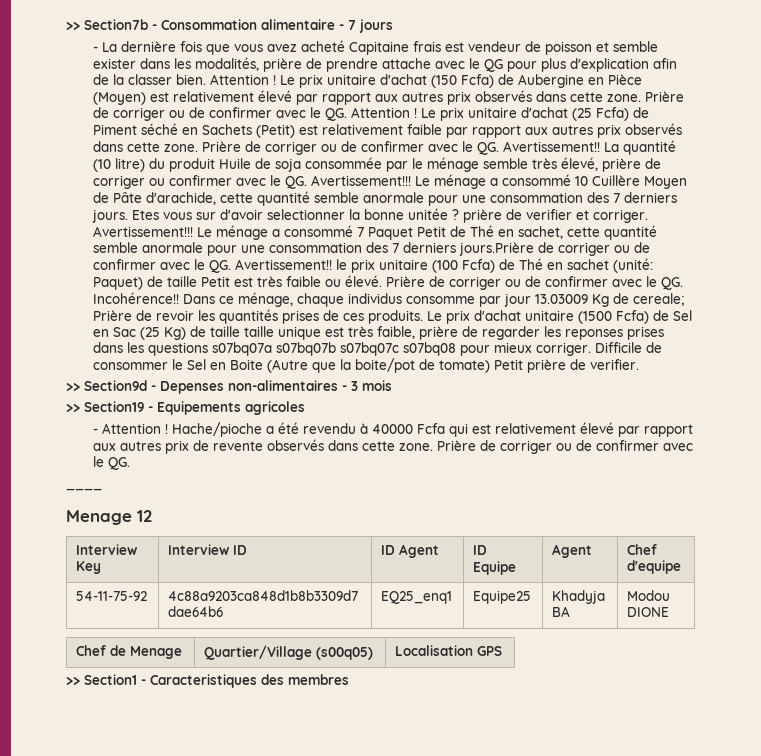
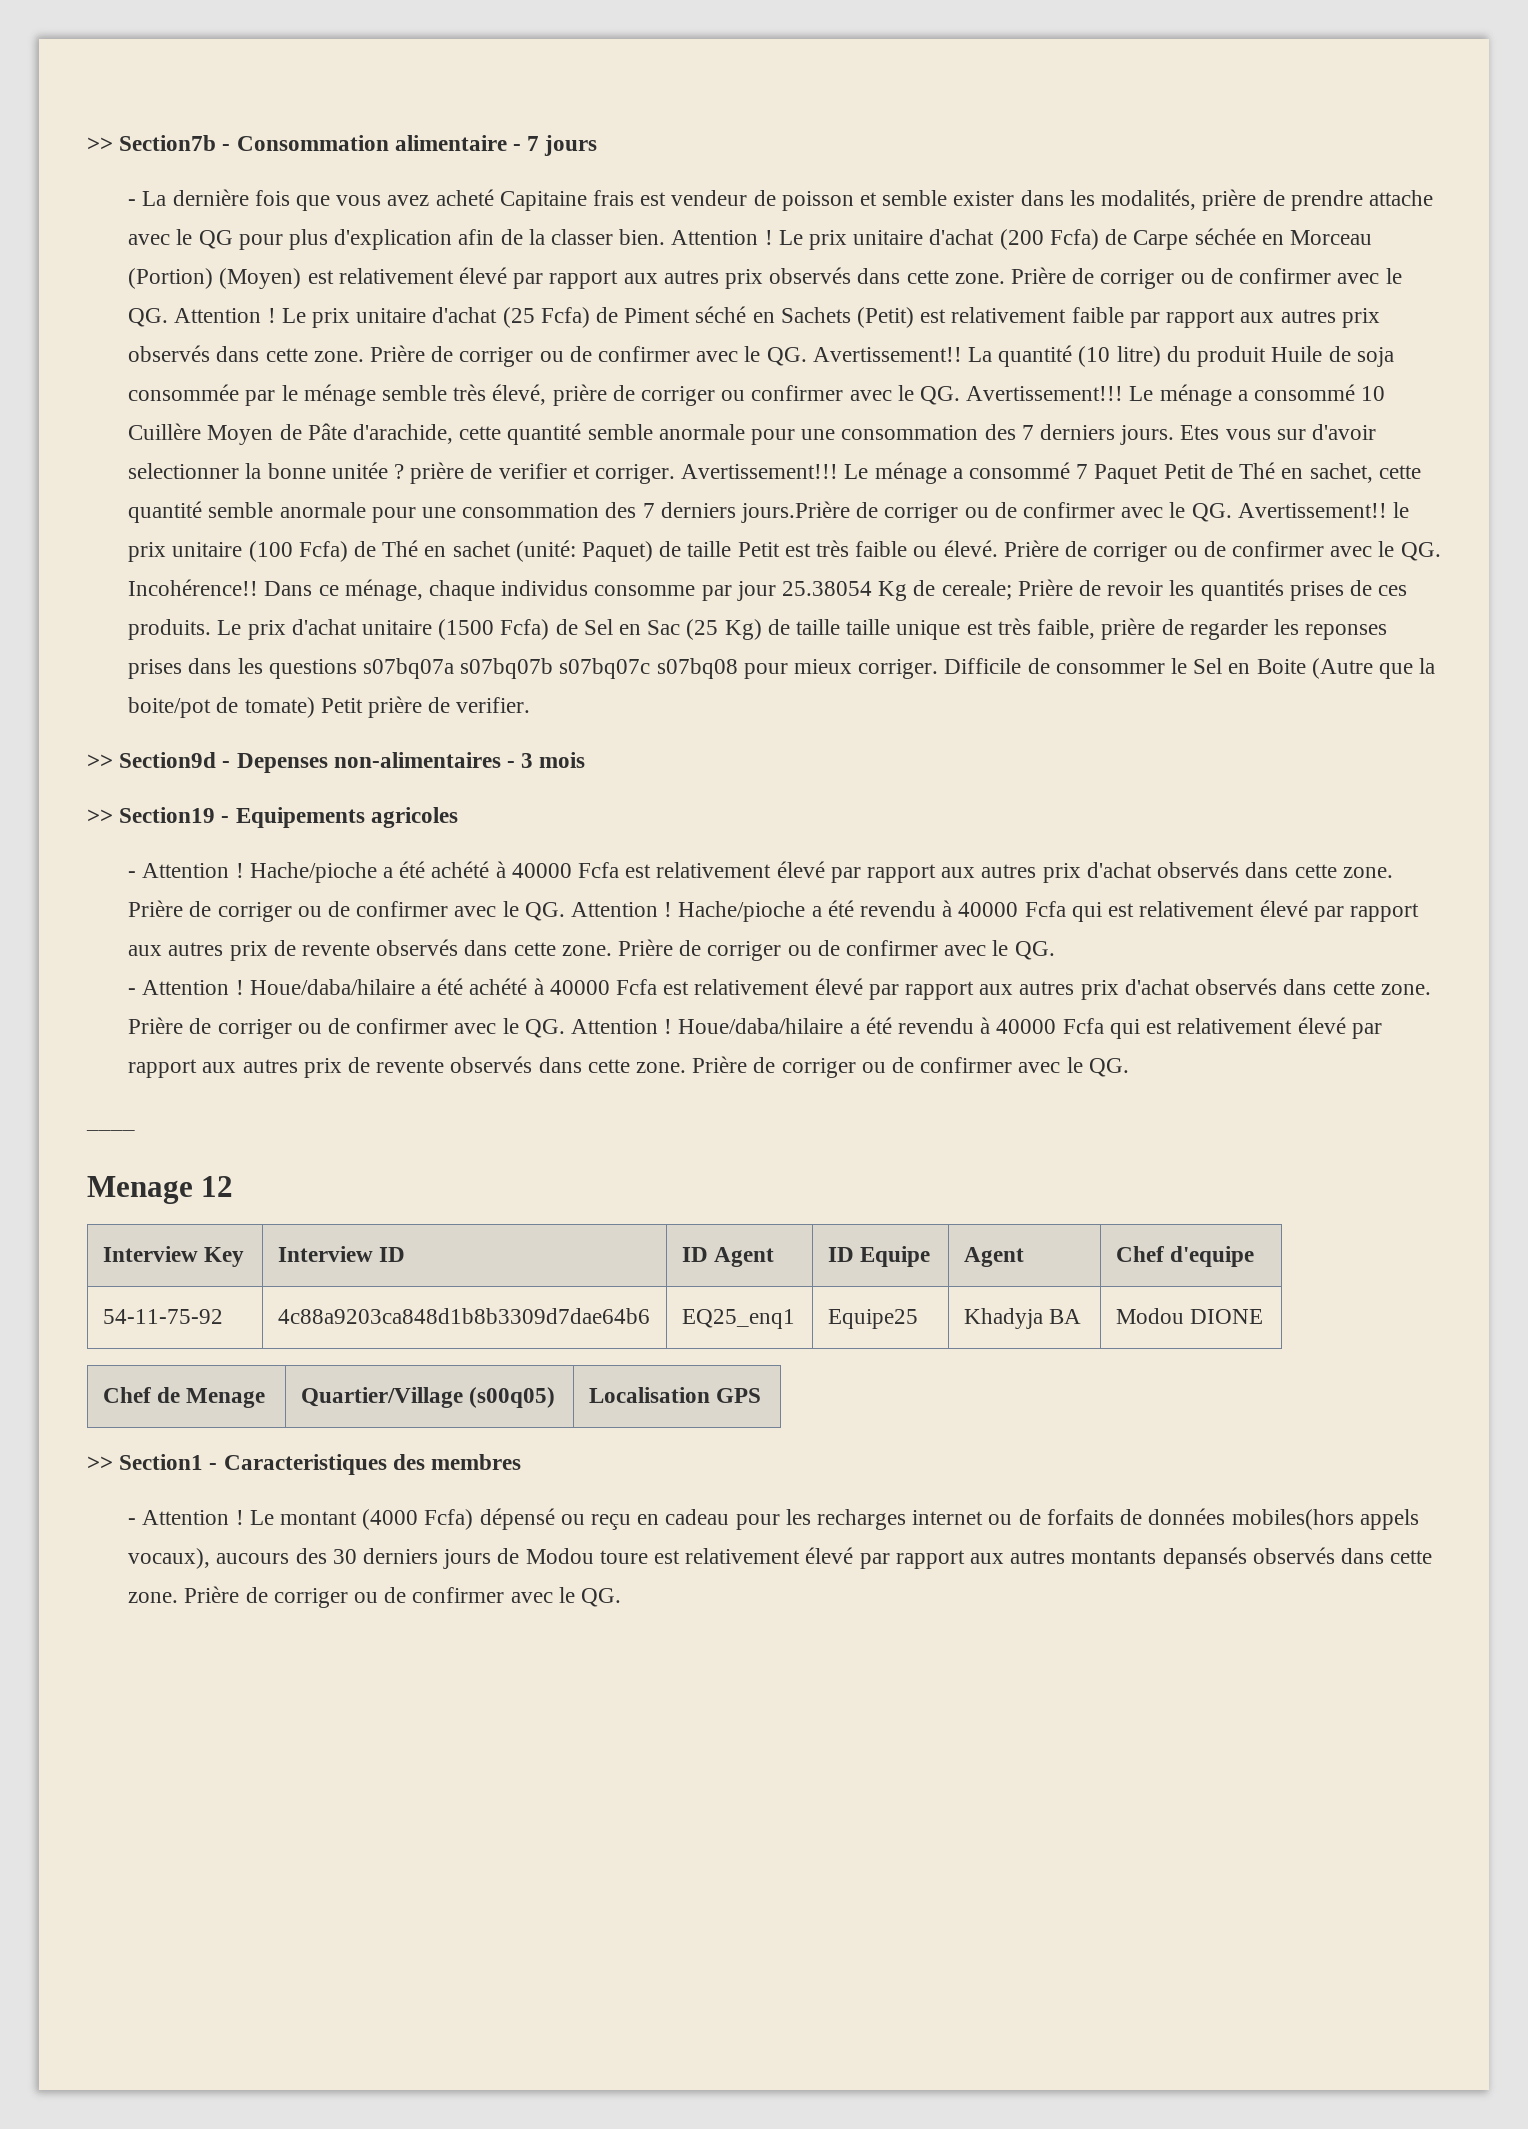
- Le prix unitaire d'achat (150 Fcfa) de Aubergine en Pièce (Moyen) est relativement élevé par rapport aux autres prix observés dans cette zone.
+ Le prix unitaire d'achat (200 Fcfa) de Carpe séchée en Morceau (Portion) (Moyen) est relativement élevé par rapport aux autres prix observés dans cette zone.
- Dans ce ménage, chaque individus consomme par jour 13.03009 Kg de cereale; Prière de revoir les quantités prises de ces produits.
+ Dans ce ménage, chaque individus consomme par jour 25.38054 Kg de cereale; Prière de revoir les quantités prises de ces produits.
- Hache/pioche a été revendu à 40000 Fcfa qui est relativement élevé par rapport aux autres prix de revente observés dans cette zone.
+ Hache/pioche a été achété à 40000 Fcfa est relativement élevé par rapport aux autres prix d'achat observés dans cette zone. Prière de corriger ou de confirmer avec le QG. Attention ! Hache/pioche a été revendu à 40000 Fcfa qui est relativement élevé par rapport aux autres prix de revente observés dans cette zone. Prière de corriger ou de confirmer avec le QG.
+ - Attention ! Houe/daba/hilaire a été achété à 40000 Fcfa est relativement élevé par rapport aux autres prix d'achat observés dans cette zone. Prière de corriger ou de confirmer avec le QG. Attention ! Houe/daba/hilaire a été revendu à 40000 Fcfa qui est relativement élevé par rapport aux autres prix de revente observés dans cette zone.
+ - Attention ! Le montant (4000 Fcfa) dépensé ou reçu en cadeau pour les recharges internet ou de forfaits de données mobiles(hors appels vocaux), aucours des 30 derniers jours de Modou toure est relativement élevé par rapport aux autres montants depansés observés dans cette zone. Prière de corriger ou de confirmer avec le QG.

